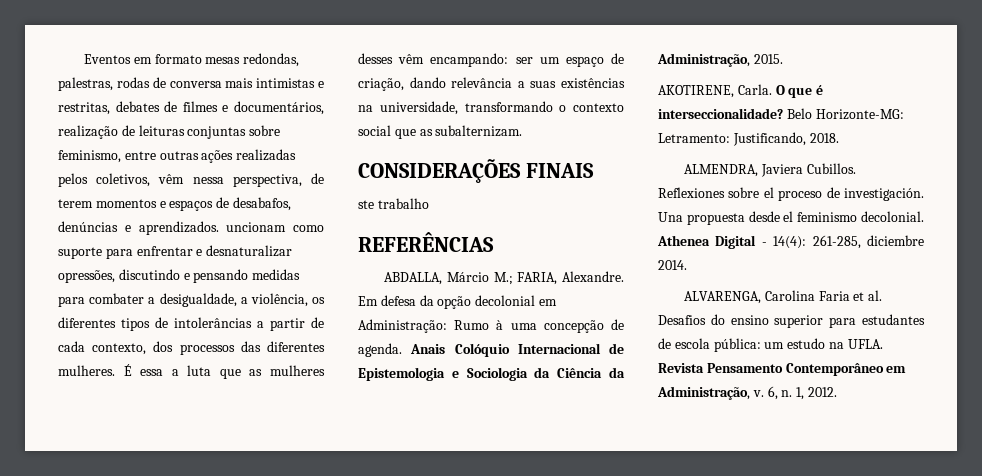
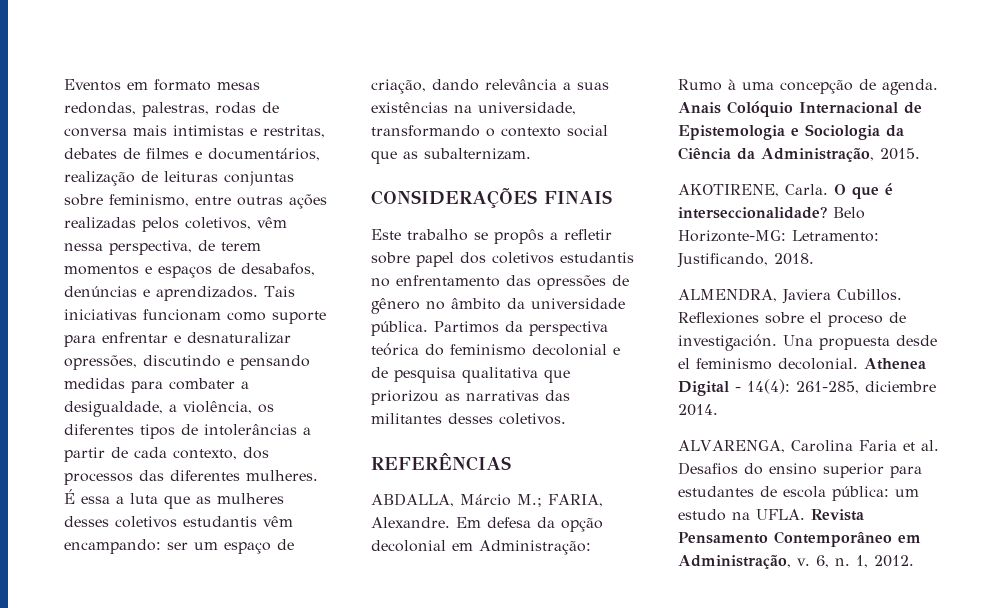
- Eventos em formato mesas redondas, palestras, rodas de conversa mais intimistas e restritas, debates de filmes e documentários, realização de leituras conjuntas sobre feminismo, entre outras ações realizadas pelos coletivos, vêm nessa perspectiva, de terem momentos e espaços de desabafos, denúncias e aprendizados. uncionam como suporte para enfrentar e desnaturalizar opressões, discutindo e pensando medidas para combater a desigualdade, a violência, os diferentes tipos de intolerâncias a partir de cada contexto, dos processos das diferentes mulheres.
+ Eventos em formato mesas redondas, palestras, rodas de conversa mais intimistas e restritas, debates de filmes e documentários, realização de leituras conjuntas sobre feminismo, entre outras ações realizadas pelos coletivos, vêm nessa perspectiva, de terem momentos e espaços de desabafos, denúncias e aprendizados. Tais iniciativas funcionam como suporte para enfrentar e desnaturalizar opressões, discutindo e pensando medidas para combater a desigualdade, a violência, os diferentes tipos de intolerâncias a partir de cada contexto, dos processos das diferentes mulheres.
- É essa a luta que as mulheres desses vêm encampando: ser um espaço de criação, dando relevância a suas existências na universidade, transformando o contexto social que as subalternizam.
+ É essa a luta que as mulheres desses coletivos estudantis vêm encampando: ser um espaço de criação, dando relevância a suas existências na universidade, transformando o contexto social que as subalternizam.
- ste trabalho
+ Este trabalho se propôs a refletir sobre papel dos coletivos estudantis no enfrentamento das opressões de gênero no âmbito da universidade pública. Partimos da perspectiva teórica do feminismo decolonial e de pesquisa qualitativa que priorizou as narrativas das militantes desses coletivos.

